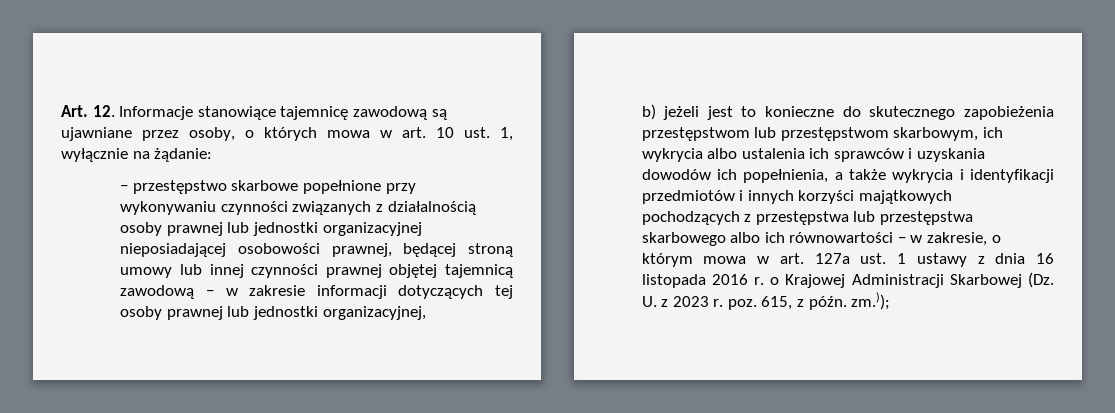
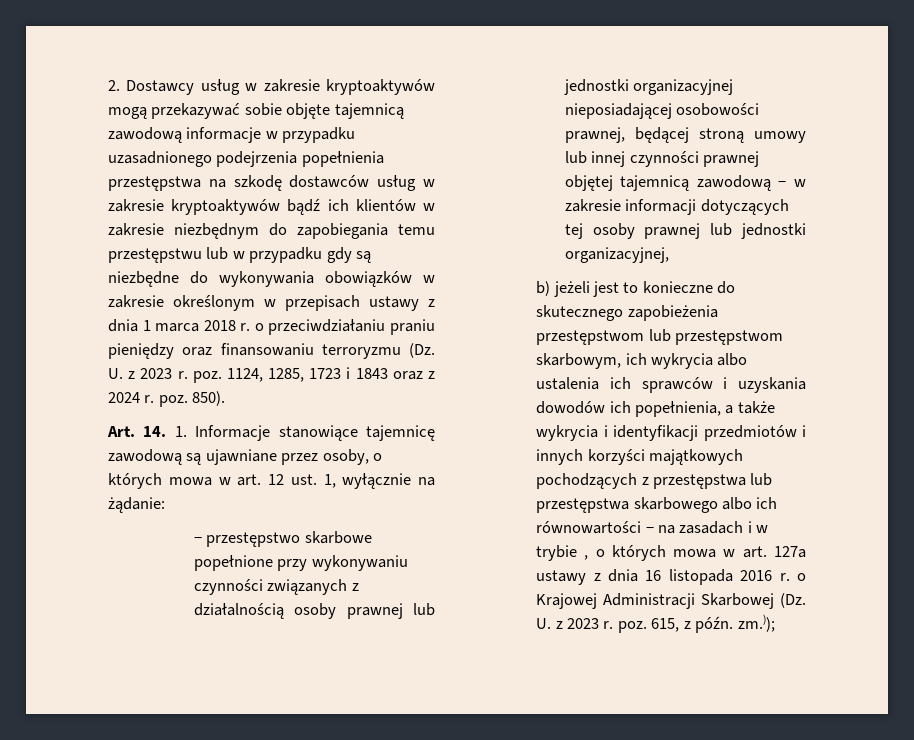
- Art. 12. Informacje stanowiące tajemnicę zawodową są ujawniane przez osoby, o których mowa w art. 10 ust. 1, wyłącznie na żądanie:
+ 2. Dostawcy usług w zakresie kryptoaktywów mogą przekazywać sobie objęte tajemnicą zawodową informacje w przypadku uzasadnionego podejrzenia popełnienia przestępstwa na szkodę dostawców usług w zakresie kryptoaktywów bądź ich klientów w zakresie niezbędnym do zapobiegania temu przestępstwu lub w przypadku gdy są niezbędne do wykonywania obowiązków w zakresie określonym w przepisach ustawy z dnia 1 marca 2018 r. o przeciwdziałaniu praniu pieniędzy oraz finansowaniu terroryzmu (Dz. U. z 2023 r. poz. 1124, 1285, 1723 i 1843 oraz z 2024 r. poz. 850).
+ Art. 14. 1. Informacje stanowiące tajemnicę zawodową są ujawniane przez osoby, o których mowa w art. 12 ust. 1, wyłącznie na żądanie:
- b) jeżeli jest to konieczne do skutecznego zapobieżenia przestępstwom lub przestępstwom skarbowym, ich wykrycia albo ustalenia ich sprawców i uzyskania dowodów ich popełnienia, a także wykrycia i identyfikacji przedmiotów i innych korzyści majątkowych pochodzących z przestępstwa lub przestępstwa skarbowego albo ich równowartości − w zakresie, o którym mowa w art. 127a ust. 1 ustawy z dnia 16 listopada 2016 r. o Krajowej Administracji Skarbowej (Dz. U. z 2023 r. poz. 615, z późn. zm.));
+ b) jeżeli jest to konieczne do skutecznego zapobieżenia przestępstwom lub przestępstwom skarbowym, ich wykrycia albo ustalenia ich sprawców i uzyskania dowodów ich popełnienia, a także wykrycia i identyfikacji przedmiotów i innych korzyści majątkowych pochodzących z przestępstwa lub przestępstwa skarbowego albo ich równowartości − na zasadach i w trybie , o których mowa w art. 127a ustawy z dnia 16 listopada 2016 r. o Krajowej Administracji Skarbowej (Dz. U. z 2023 r. poz. 615, z późn. zm.));

